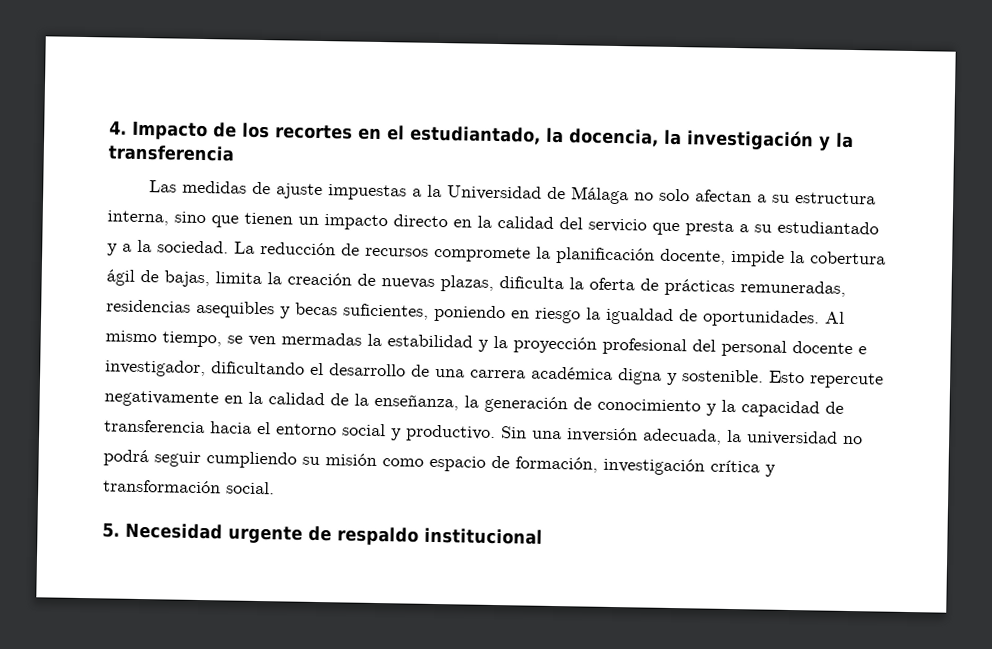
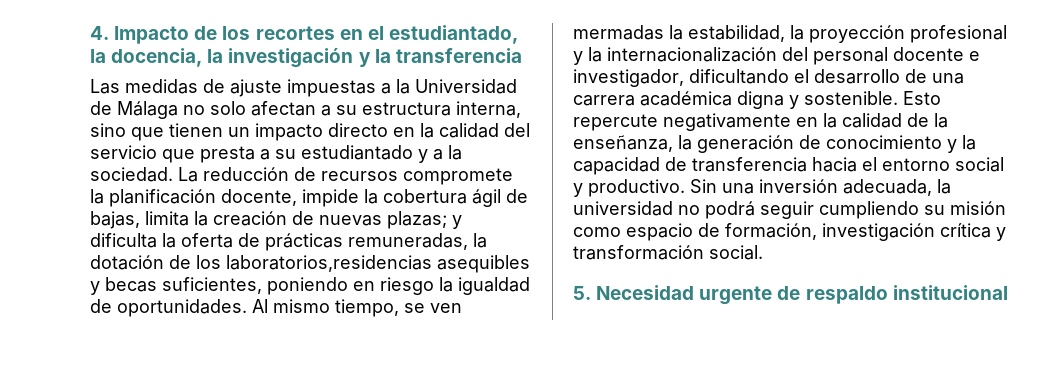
- La reducción de recursos compromete la planificación docente, impide la cobertura ágil de bajas, limita la creación de nuevas plazas, dificulta la oferta de prácticas remuneradas, residencias asequibles y becas suficientes, poniendo en riesgo la igualdad de oportunidades.
+ La reducción de recursos compromete la planificación docente, impide la cobertura ágil de bajas, limita la creación de nuevas plazas; y dificulta la oferta de prácticas remuneradas, la dotación de los laboratorios,residencias asequibles y becas suficientes, poniendo en riesgo la igualdad de oportunidades.
- Al mismo tiempo, se ven mermadas la estabilidad y la proyección profesional del personal docente e investigador, dificultando el desarrollo de una carrera académica digna y sostenible.
+ Al mismo tiempo, se ven mermadas la estabilidad, la proyección profesional y la internacionalización del personal docente e investigador, dificultando el desarrollo de una carrera académica digna y sostenible.

